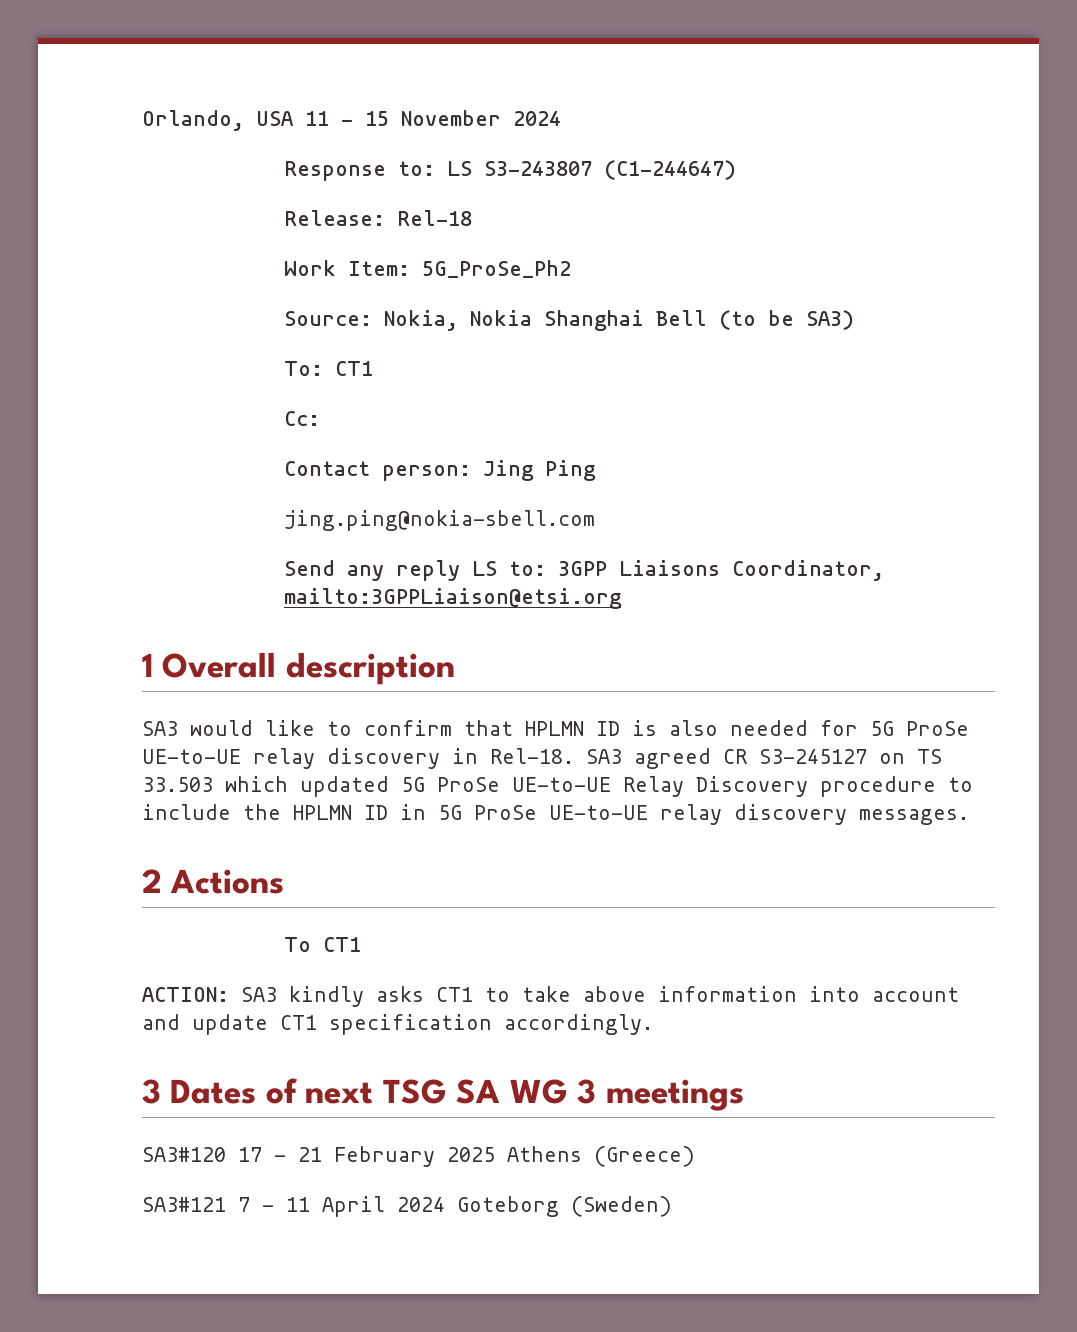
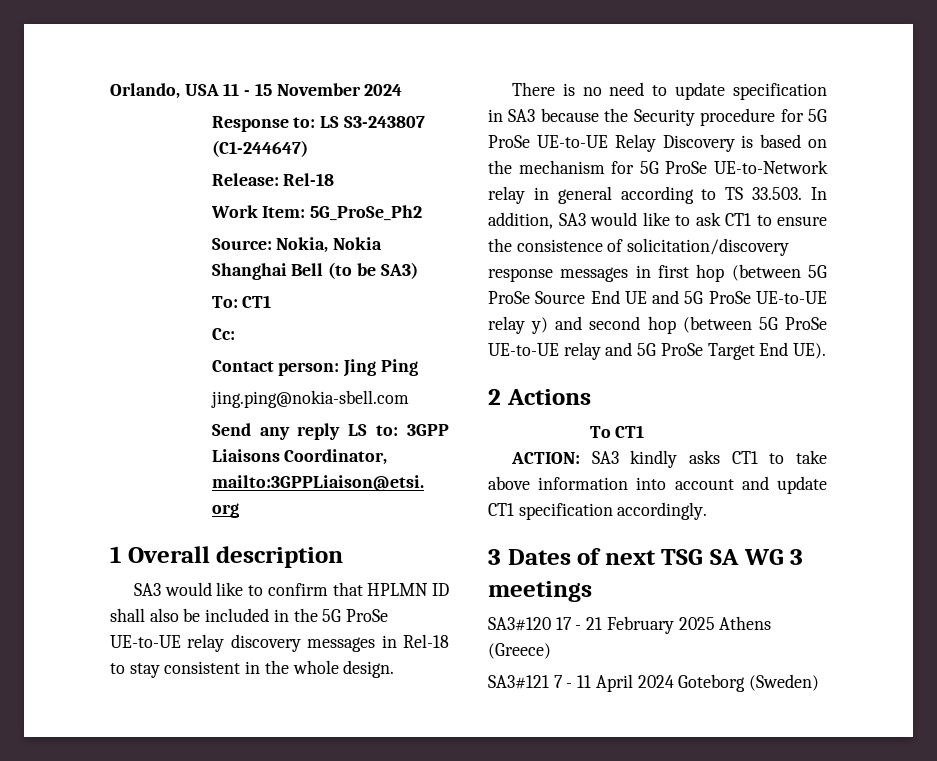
- SA3 would like to confirm that HPLMN ID is also needed for 5G ProSe UE-to-UE relay discovery in Rel-18. SA3 agreed CR S3-245127 on TS 33.503 which updated 5G ProSe UE-to-UE Relay Discovery procedure to include the HPLMN ID in 5G ProSe UE-to-UE relay discovery messages.
+ SA3 would like to confirm that HPLMN ID shall also be included in the 5G ProSe UE-to-UE relay discovery messages in Rel-18 to stay consistent in the whole design.
+ There is no need to update specification in SA3 because the Security procedure for 5G ProSe UE-to-UE Relay Discovery is based on the mechanism for 5G ProSe UE-to-Network relay in general according to TS 33.503. In addition, SA3 would like to ask CT1 to ensure the consistence of solicitation/discovery response messages in first hop (between 5G ProSe Source End UE and 5G ProSe UE-to-UE relay y) and second hop (between 5G ProSe UE-to-UE relay and 5G ProSe Target End UE).

